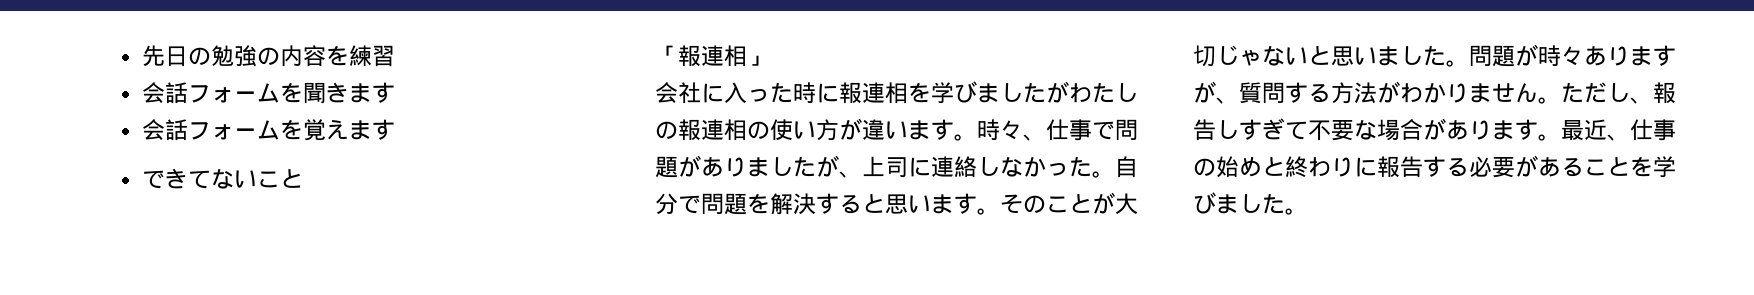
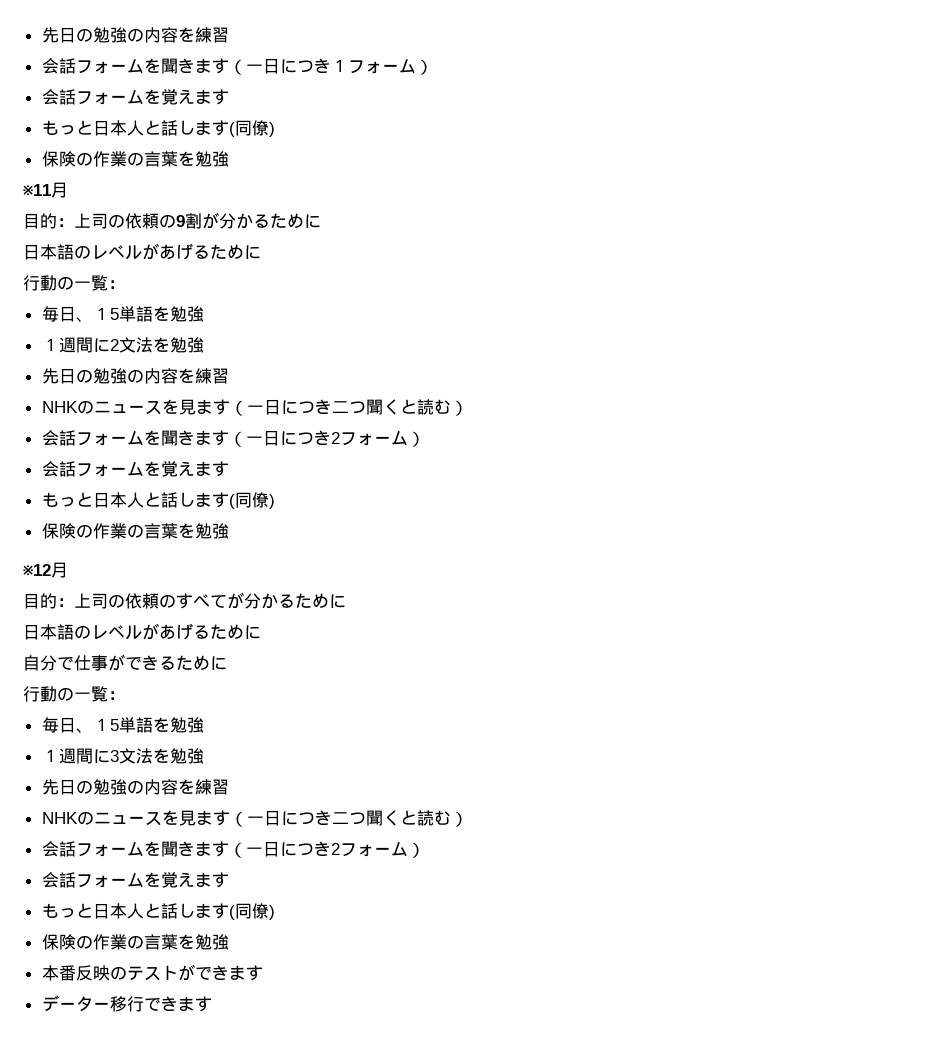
- 会話フォームを聞きます
+ 会話フォームを聞きます（一日につき１フォーム）
  会話フォームを覚えます
- できてないこと
- 「報連相」
- 会社に入った時に報連相を学びましたがわたしの報連相の使い方が違います。時々、仕事で問題がありましたが、上司に連絡しなかった。自分で問題を解決すると思います。そのことが大切じゃないと思いました。問題が時々ありますが、質問する方法がわかりません。ただし、報告しすぎて不要な場合があります。最近、仕事の始めと終わりに報告する必要があることを学びました。
+ もっと日本人と話します(同僚)
+ 保険の作業の言葉を勉強
+ ※11月
+ 目的：上司の依頼の9割が分かるために
+ 日本語のレベルがあげるために
+ 行動の一覧：
+ 毎日、１5単語を勉強
+ １週間に2文法を勉強
+ 先日の勉強の内容を練習
+ NHKのニュースを見ます（一日につき二つ聞くと読む）
+ 会話フォームを聞きます（一日につき2フォーム）
+ 会話フォームを覚えます
+ もっと日本人と話します(同僚)
+ 保険の作業の言葉を勉強
+ ※12月
+ 目的：上司の依頼のすべてが分かるために
+ 日本語のレベルがあげるために
+ 自分で仕事ができるために
+ 行動の一覧：
+ 毎日、１5単語を勉強
+ １週間に3文法を勉強
+ 先日の勉強の内容を練習
+ NHKのニュースを見ます（一日につき二つ聞くと読む）
+ 会話フォームを聞きます（一日につき2フォーム）
+ 会話フォームを覚えます
+ もっと日本人と話します(同僚)
+ 保険の作業の言葉を勉強
+ 本番反映のテストができます
+ データー移行できます

